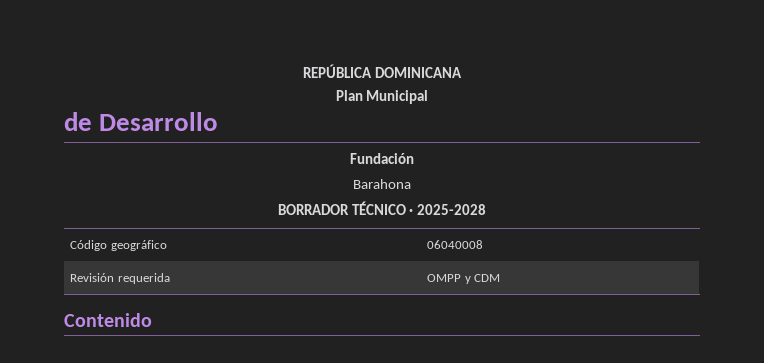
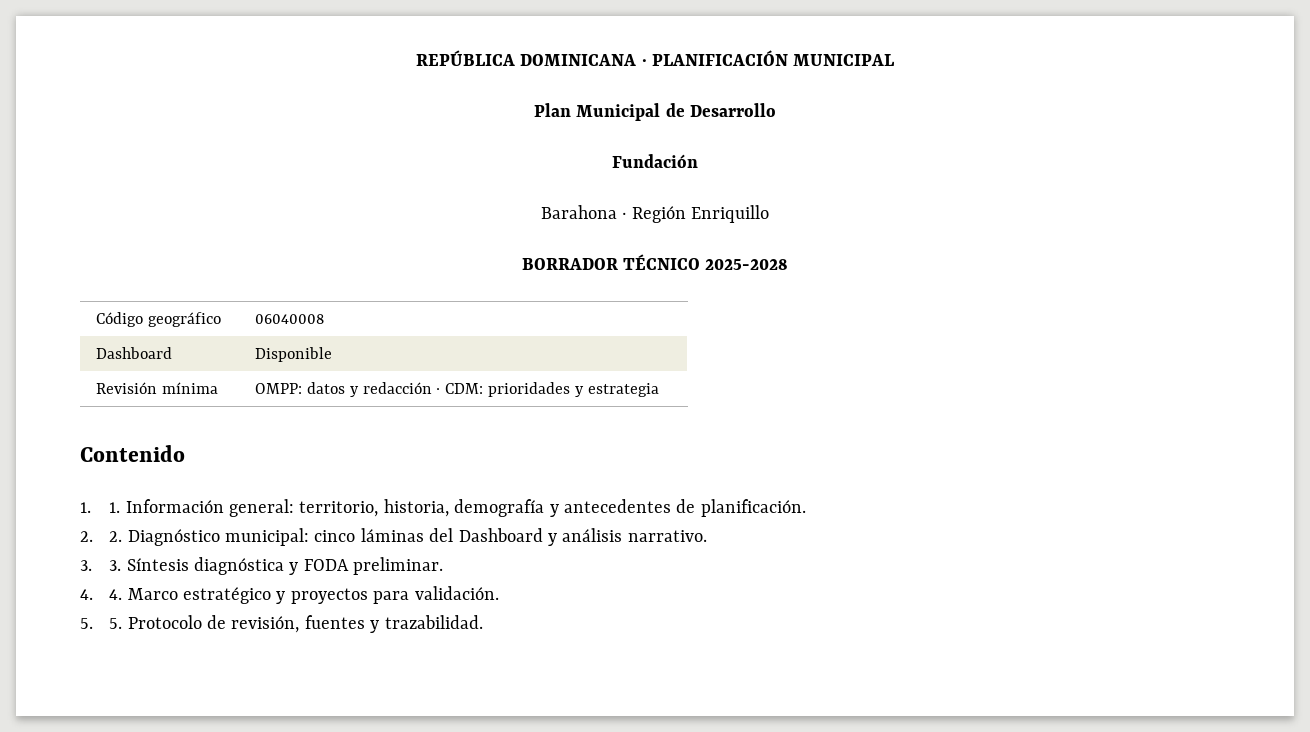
- REPÚBLICA DOMINICANA
+ REPÚBLICA DOMINICANA · PLANIFICACIÓN MUNICIPAL
- Plan Municipal
- de Desarrollo
+ Plan Municipal de Desarrollo
- Barahona
+ Barahona · Región Enriquillo
- BORRADOR TÉCNICO · 2025-2028
+ BORRADOR TÉCNICO 2025-2028
+ Dashboard | Disponible
- Revisión requerida | OMPP y CDM
+ Revisión mínima | OMPP: datos y redacción · CDM: prioridades y estrategia
  Contenido
+ 1. 1. Información general: territorio, historia, demografía y antecedentes de planificación.
+ 2. 2. Diagnóstico municipal: cinco láminas del Dashboard y análisis narrativo.
+ 3. 3. Síntesis diagnóstica y FODA preliminar.
+ 4. 4. Marco estratégico y proyectos para validación.
+ 5. 5. Protocolo de revisión, fuentes y trazabilidad.

